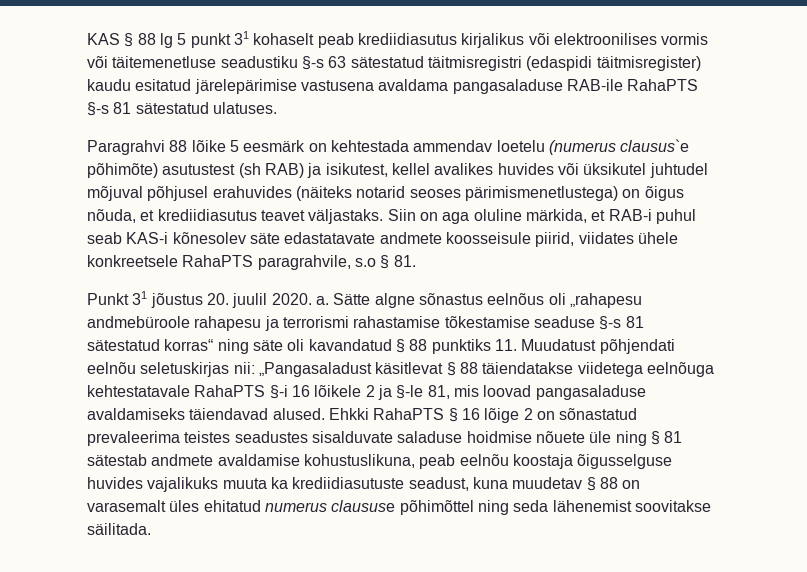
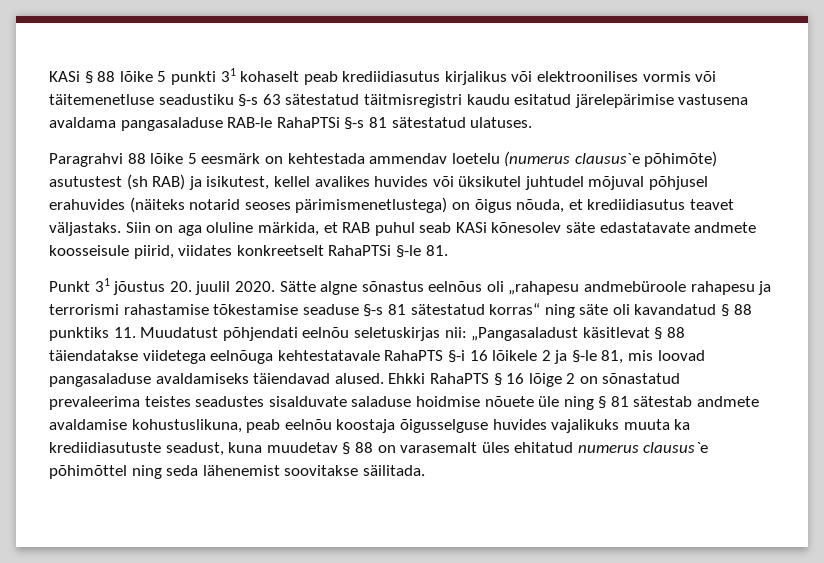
- KAS § 88 lg 5 punkt 31 kohaselt peab krediidiasutus kirjalikus või elektroonilises vormis või täitemenetluse seadustiku §-s 63 sätestatud täitmisregistri (edaspidi täitmisregister) kaudu esitatud järelepärimise vastusena avaldama pangasaladuse RAB-ile RahaPTS §-s 81 sätestatud ulatuses.
+ KASi § 88 lõike 5 punkti 31 kohaselt peab krediidiasutus kirjalikus või elektroonilises vormis või täitemenetluse seadustiku §-s 63 sätestatud täitmisregistri kaudu esitatud järelepärimise vastusena avaldama pangasaladuse RAB-le RahaPTSi §-s 81 sätestatud ulatuses.
- Siin on aga oluline märkida, et RAB-i puhul seab KAS-i kõnesolev säte edastatavate andmete koosseisule piirid, viidates ühele konkreetsele RahaPTS paragrahvile, s.o § 81.
+ Siin on aga oluline märkida, et RAB puhul seab KASi kõnesolev säte edastatavate andmete koosseisule piirid, viidates konkreetselt RahaPTSi §-le 81.
- Punkt 31 jõustus 20. juulil 2020. a.
+ Punkt 31 jõustus 20. juulil 2020.
- Ehkki RahaPTS § 16 lõige 2 on sõnastatud prevaleerima teistes seadustes sisalduvate saladuse hoidmise nõuete üle ning § 81 sätestab andmete avaldamise kohustuslikuna, peab eelnõu koostaja õigusselguse huvides vajalikuks muuta ka krediidiasutuste seadust, kuna muudetav § 88 on varasemalt üles ehitatud numerus claususe põhimõttel ning seda lähenemist soovitakse säilitada.
+ Ehkki RahaPTS § 16 lõige 2 on sõnastatud prevaleerima teistes seadustes sisalduvate saladuse hoidmise nõuete üle ning § 81 sätestab andmete avaldamise kohustuslikuna, peab eelnõu koostaja õigusselguse huvides vajalikuks muuta ka krediidiasutuste seadust, kuna muudetav § 88 on varasemalt üles ehitatud numerus clausus`e põhimõttel ning seda lähenemist soovitakse säilitada.

